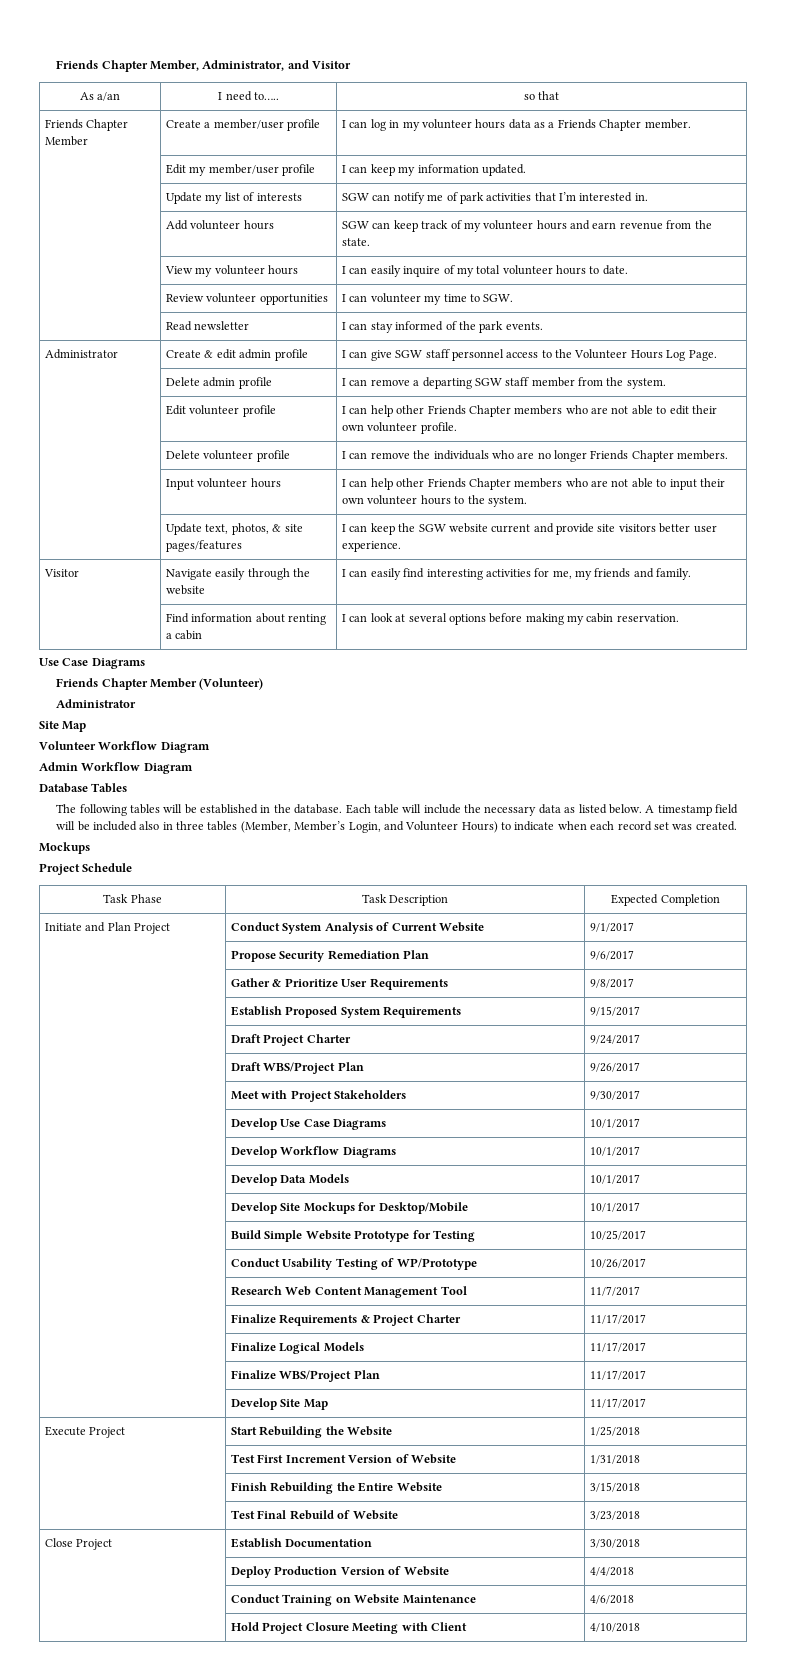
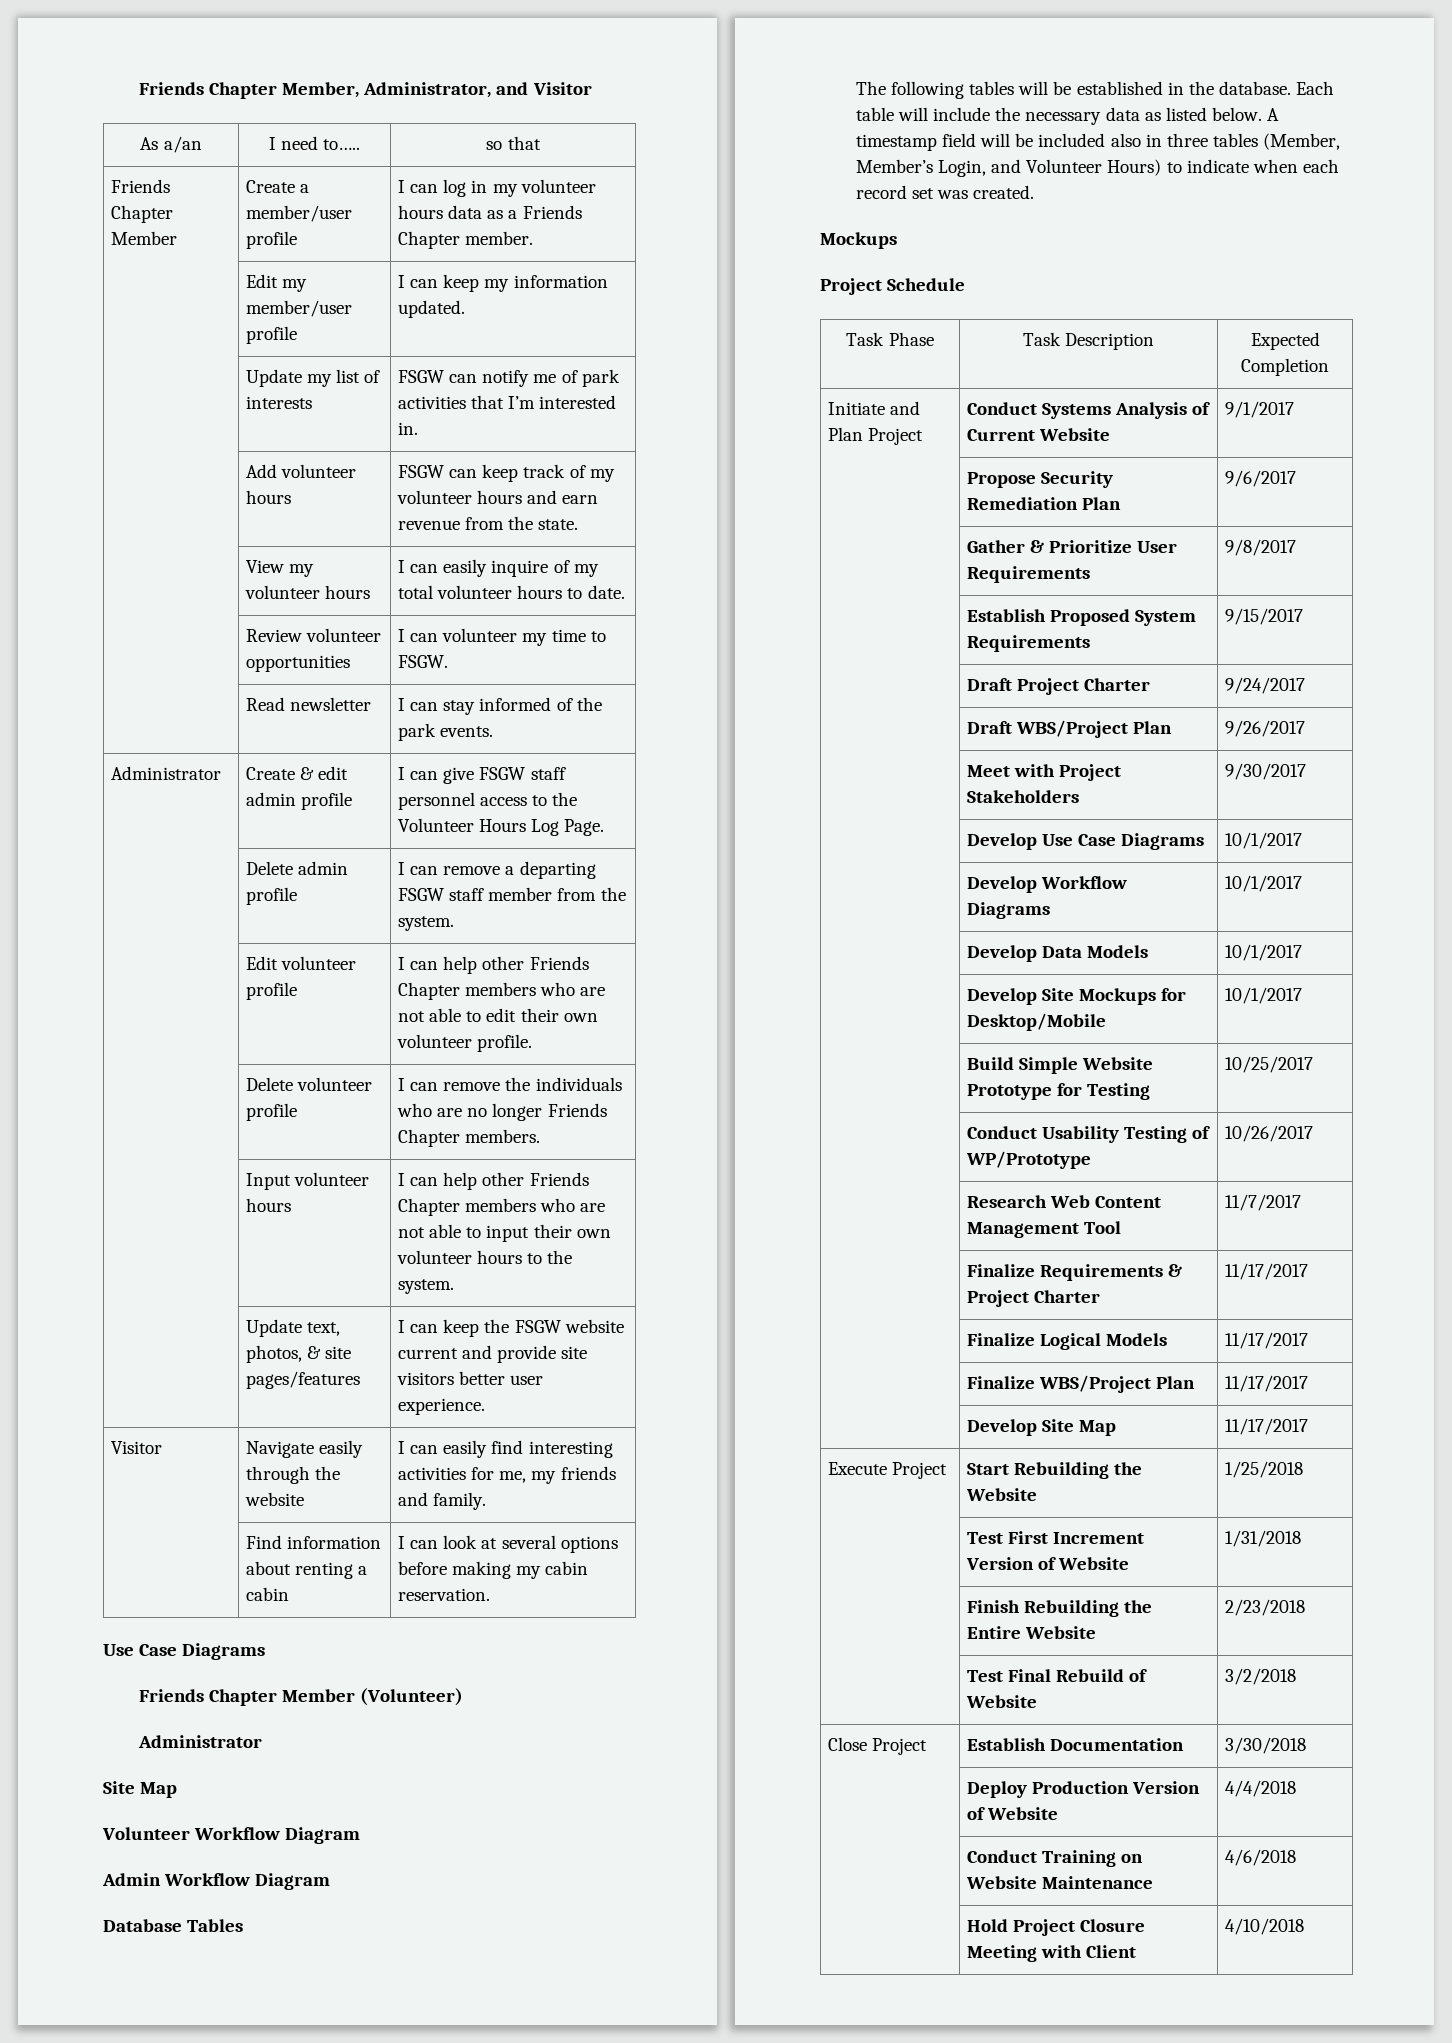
- | Update my list of interests | SGW can notify me of park activities that I’m interested in.
+ | Update my list of interests | FSGW can notify me of park activities that I’m interested in.
- | Add volunteer hours | SGW can keep track of my volunteer hours and earn revenue from the state.
+ | Add volunteer hours | FSGW can keep track of my volunteer hours and earn revenue from the state.
- | Review volunteer opportunities | I can volunteer my time to SGW.
+ | Review volunteer opportunities | I can volunteer my time to FSGW.
- Administrator | Create & edit admin profile | I can give SGW staff personnel access to the Volunteer Hours Log Page.
+ Administrator | Create & edit admin profile | I can give FSGW staff personnel access to the Volunteer Hours Log Page.
- | Delete admin profile | I can remove a departing SGW staff member from the system.
+ | Delete admin profile | I can remove a departing FSGW staff member from the system.
- | Update text, photos, & site pages/features | I can keep the SGW website current and provide site visitors better user experience.
+ | Update text, photos, & site pages/features | I can keep the FSGW website current and provide site visitors better user experience.
- Initiate and Plan Project | Conduct System Analysis of Current Website | 9/1/2017
+ Initiate and Plan Project | Conduct Systems Analysis of Current Website | 9/1/2017
- | Finish Rebuilding the Entire Website | 3/15/2018
+ | Finish Rebuilding the Entire Website | 2/23/2018
- | Test Final Rebuild of Website | 3/23/2018
+ | Test Final Rebuild of Website | 3/2/2018

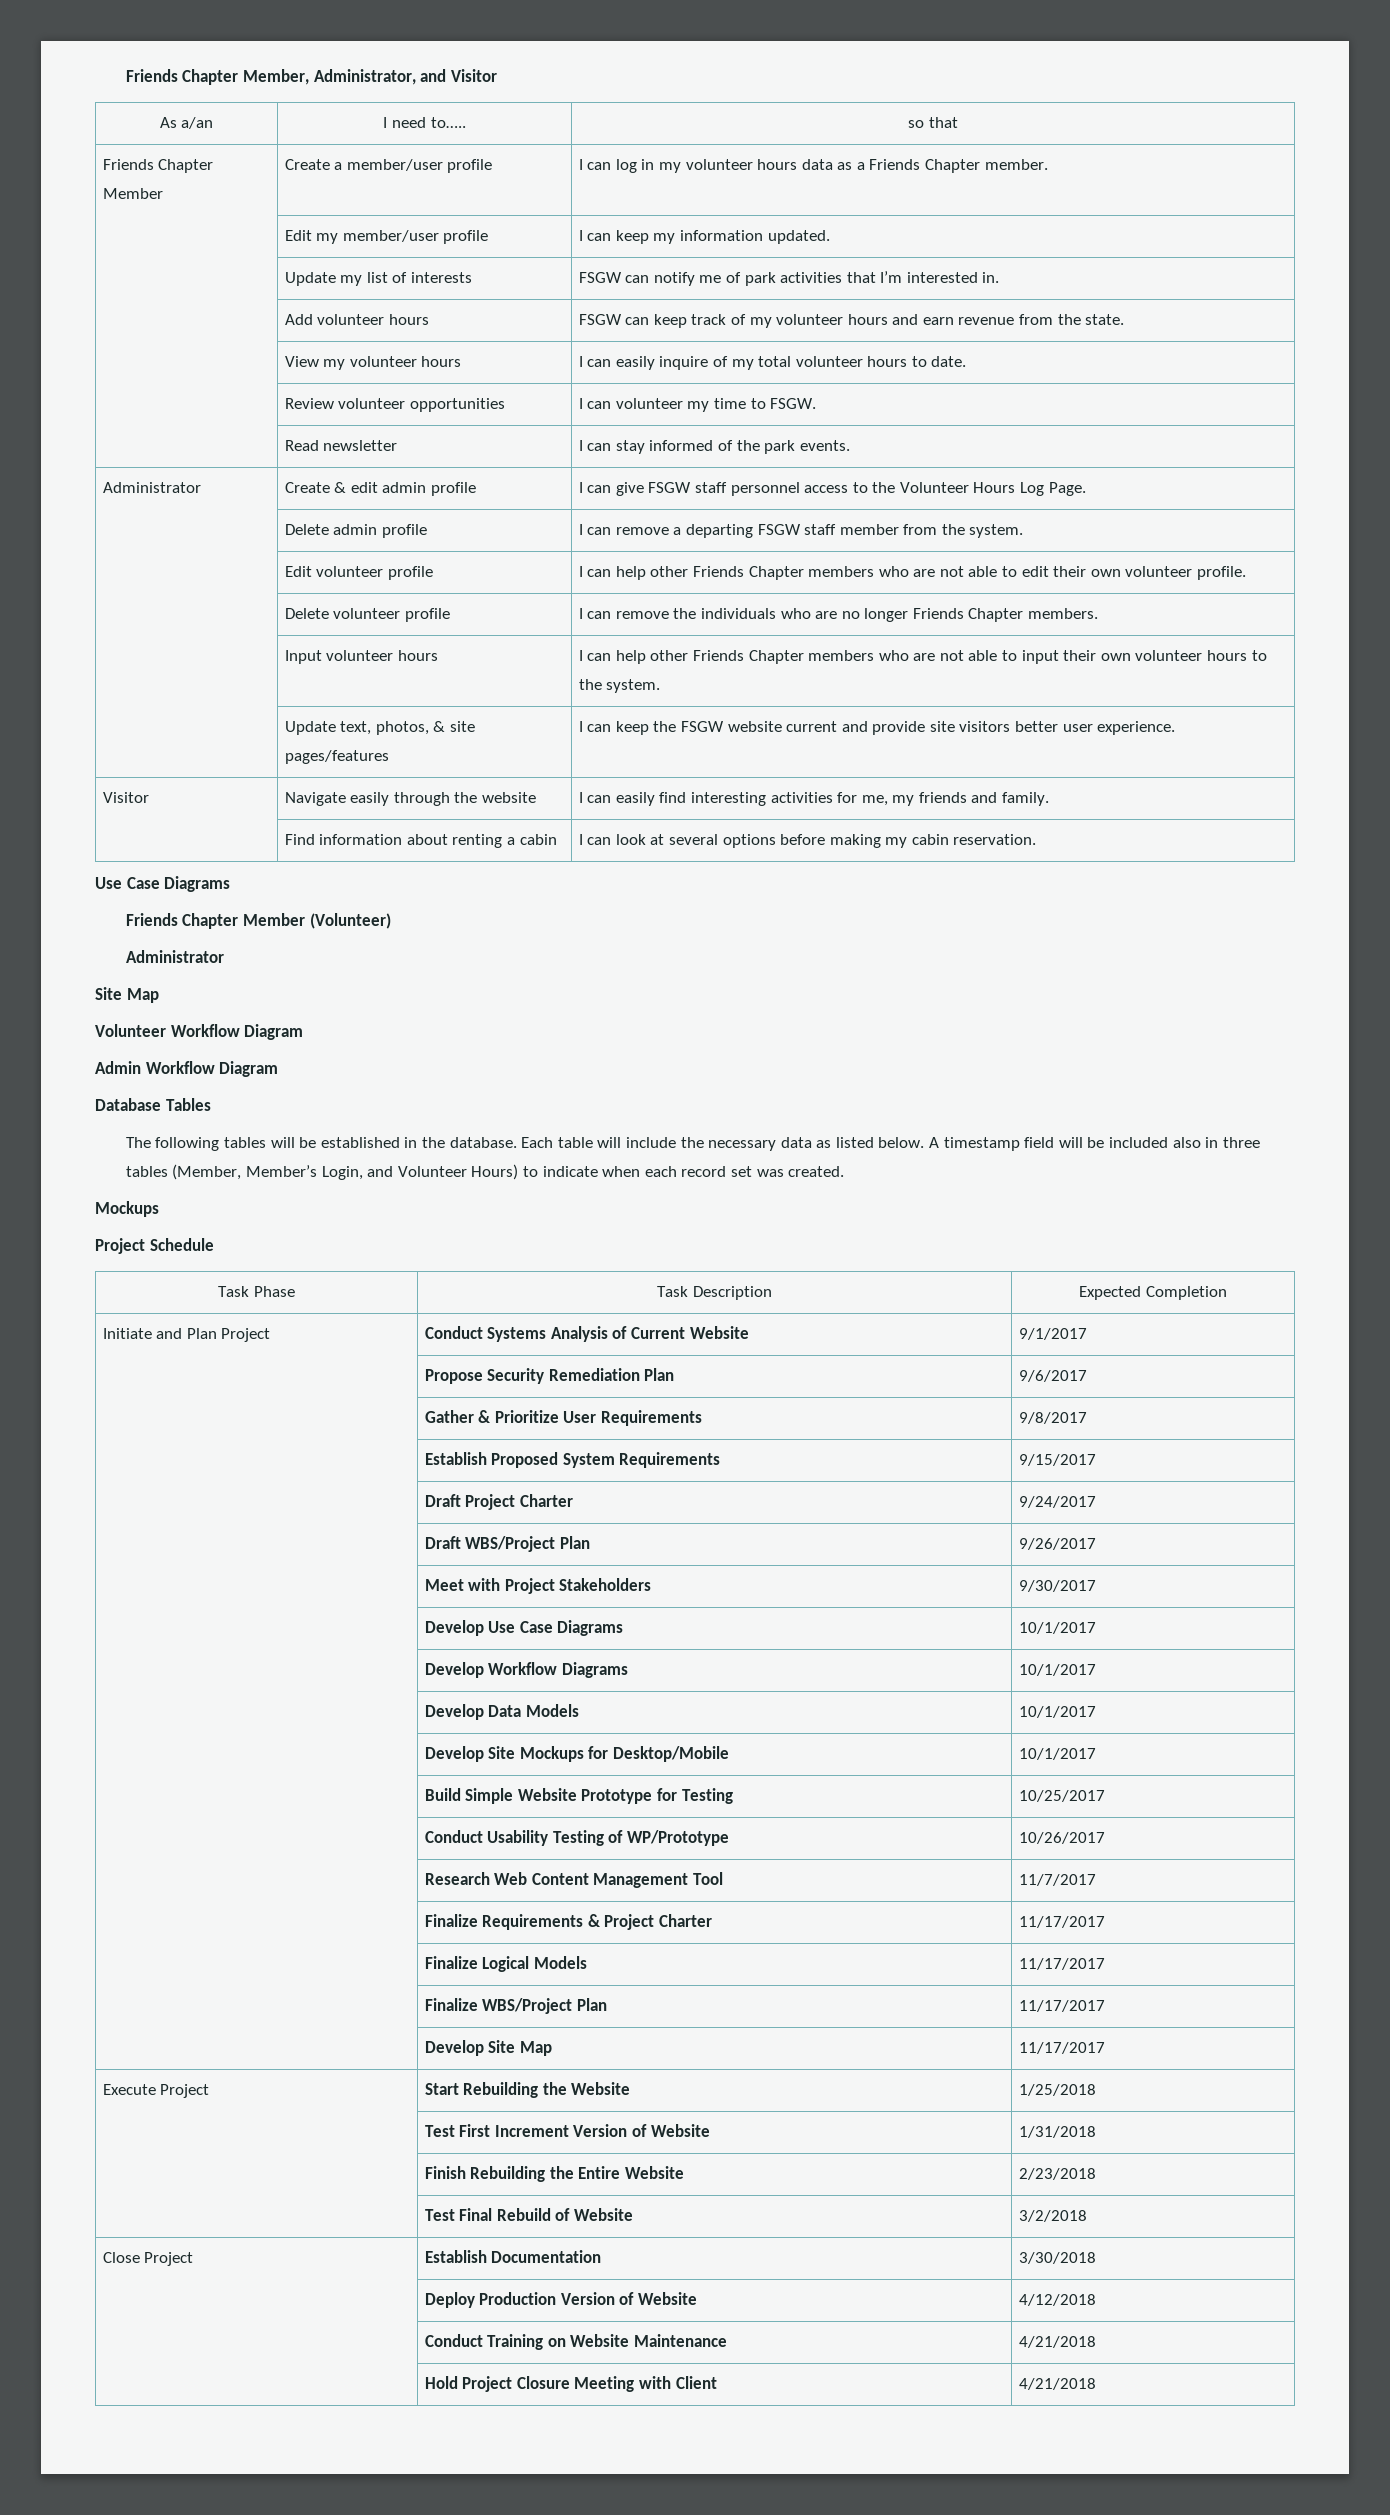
- | Deploy Production Version of Website | 4/4/2018
+ | Deploy Production Version of Website | 4/12/2018
- | Conduct Training on Website Maintenance | 4/6/2018
+ | Conduct Training on Website Maintenance | 4/21/2018
- | Hold Project Closure Meeting with Client | 4/10/2018
+ | Hold Project Closure Meeting with Client | 4/21/2018

